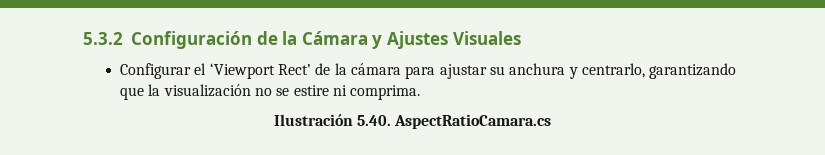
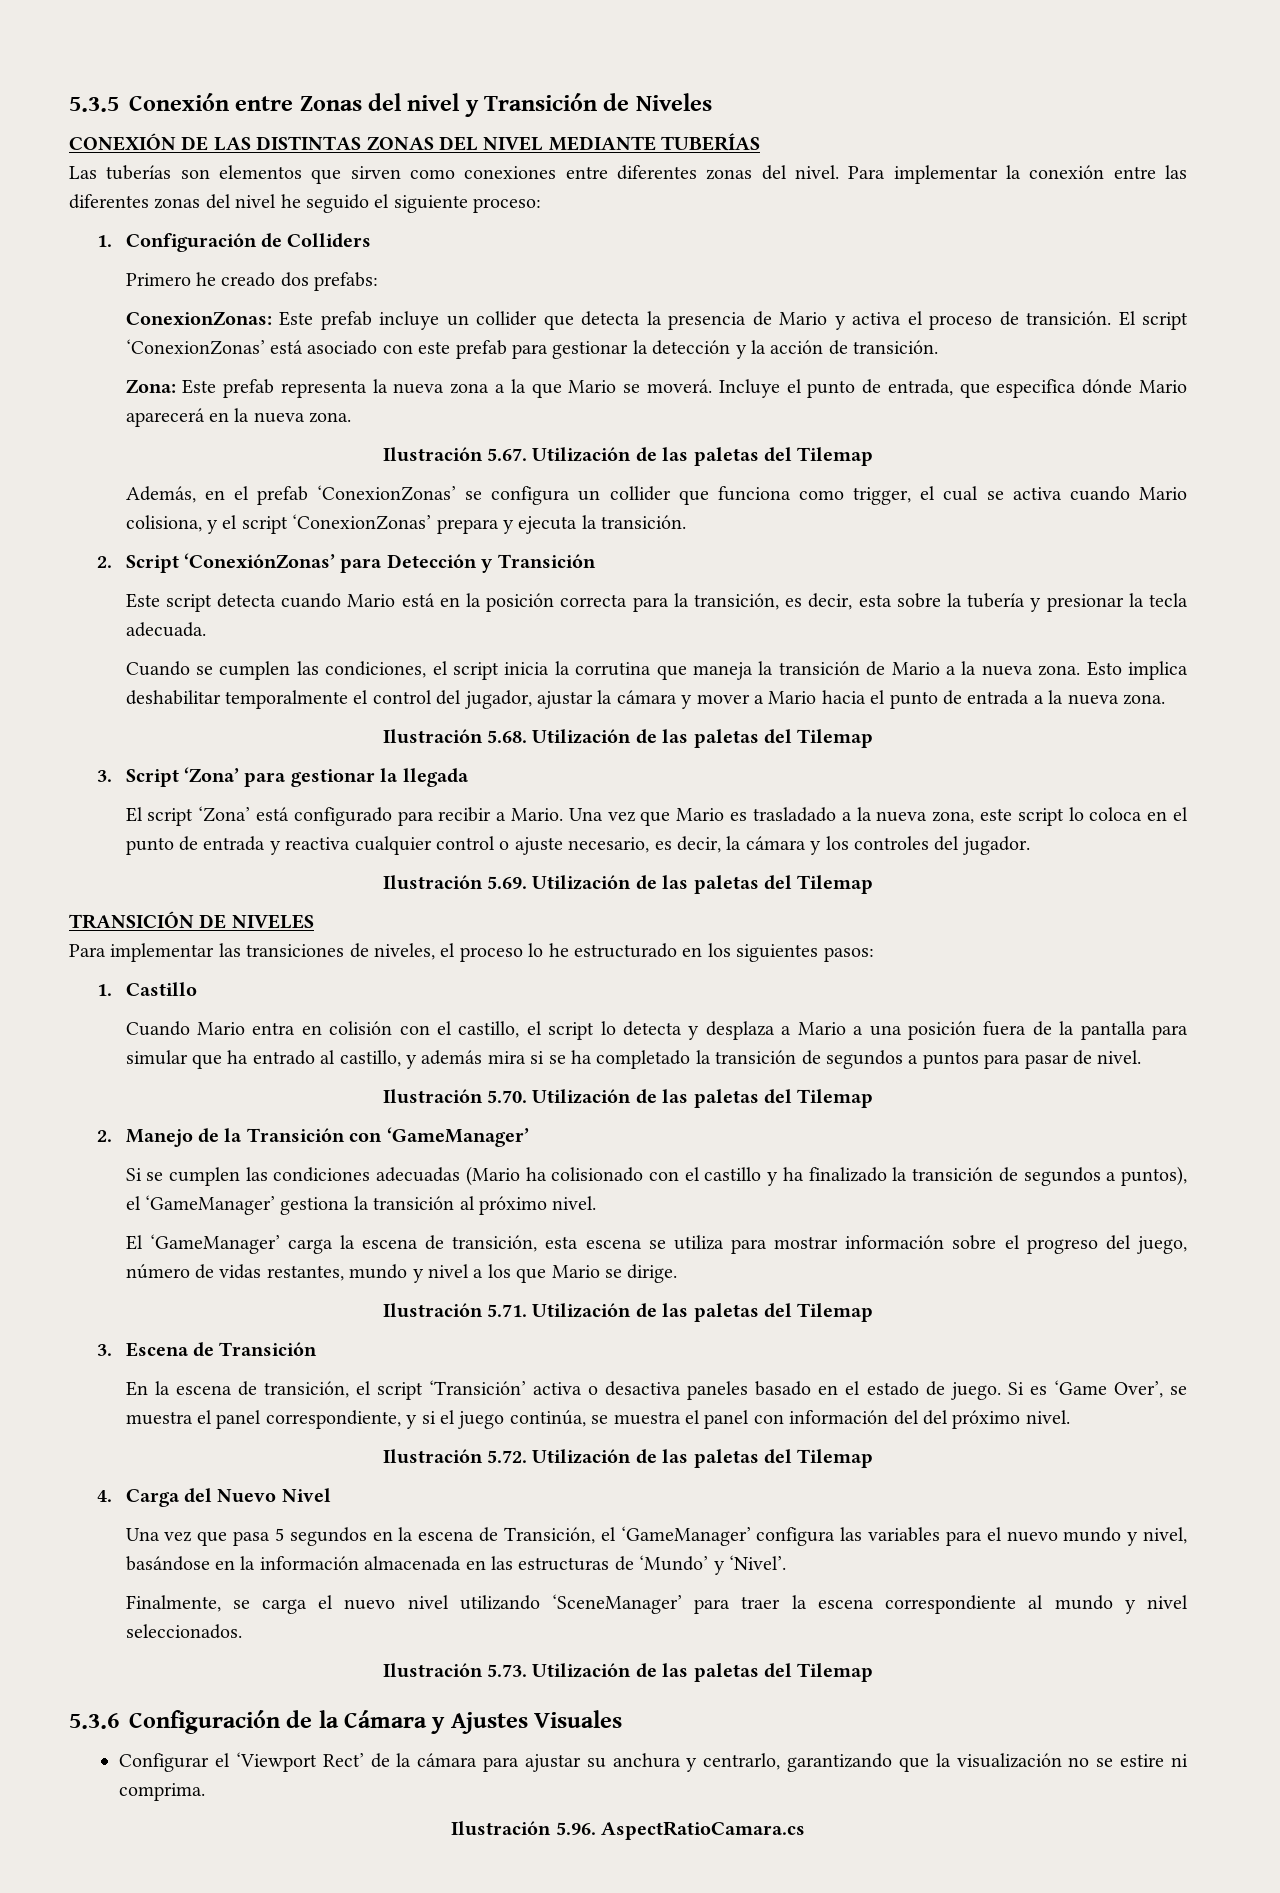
- 5.3.2 Configuración de la Cámara y Ajustes Visuales
+ 5.3.5 Conexión entre Zonas del nivel y Transición de Niveles
+ CONEXIÓN DE LAS DISTINTAS ZONAS DEL NIVEL MEDIANTE TUBERÍAS
+ Las tuberías son elementos que sirven como conexiones entre diferentes zonas del nivel. Para implementar la conexión entre las diferentes zonas del nivel he seguido el siguiente proceso:
+ 1. Configuración de Colliders
+ Primero he creado dos prefabs:
+ ConexionZonas: Este prefab incluye un collider que detecta la presencia de Mario y activa el proceso de transición. El script ‘ConexionZonas’ está asociado con este prefab para gestionar la detección y la acción de transición.
+ Zona: Este prefab representa la nueva zona a la que Mario se moverá. Incluye el punto de entrada, que especifica dónde Mario aparecerá en la nueva zona.
+ Ilustración 5.67. Utilización de las paletas del Tilemap
+ Además, en el prefab ‘ConexionZonas’ se configura un collider que funciona como trigger, el cual se activa cuando Mario colisiona, y el script ‘ConexionZonas’ prepara y ejecuta la transición.
+ 2. Script ‘ConexiónZonas’ para Detección y Transición
+ Este script detecta cuando Mario está en la posición correcta para la transición, es decir, esta sobre la tubería y presionar la tecla adecuada.
+ Cuando se cumplen las condiciones, el script inicia la corrutina que maneja la transición de Mario a la nueva zona. Esto implica deshabilitar temporalmente el control del jugador, ajustar la cámara y mover a Mario hacia el punto de entrada a la nueva zona.
+ Ilustración 5.68. Utilización de las paletas del Tilemap
+ 3. Script ‘Zona’ para gestionar la llegada
+ El script ‘Zona’ está configurado para recibir a Mario. Una vez que Mario es trasladado a la nueva zona, este script lo coloca en el punto de entrada y reactiva cualquier control o ajuste necesario, es decir, la cámara y los controles del jugador.
+ Ilustración 5.69. Utilización de las paletas del Tilemap
+ TRANSICIÓN DE NIVELES
+ Para implementar las transiciones de niveles, el proceso lo he estructurado en los siguientes pasos:
+ 1. Castillo
+ Cuando Mario entra en colisión con el castillo, el script lo detecta y desplaza a Mario a una posición fuera de la pantalla para simular que ha entrado al castillo, y además mira si se ha completado la transición de segundos a puntos para pasar de nivel.
+ Ilustración 5.70. Utilización de las paletas del Tilemap
+ 2. Manejo de la Transición con ‘GameManager’
+ Si se cumplen las condiciones adecuadas (Mario ha colisionado con el castillo y ha finalizado la transición de segundos a puntos), el ‘GameManager’ gestiona la transición al próximo nivel.
+ El ‘GameManager’ carga la escena de transición, esta escena se utiliza para mostrar información sobre el progreso del juego, número de vidas restantes, mundo y nivel a los que Mario se dirige.
+ Ilustración 5.71. Utilización de las paletas del Tilemap
+ 3. Escena de Transición
+ En la escena de transición, el script ‘Transición’ activa o desactiva paneles basado en el estado de juego. Si es ‘Game Over’, se muestra el panel correspondiente, y si el juego continúa, se muestra el panel con información del del próximo nivel.
+ Ilustración 5.72. Utilización de las paletas del Tilemap
+ 4. Carga del Nuevo Nivel
+ Una vez que pasa 5 segundos en la escena de Transición, el ‘GameManager’ configura las variables para el nuevo mundo y nivel, basándose en la información almacenada en las estructuras de ‘Mundo’ y ‘Nivel’.
+ Finalmente, se carga el nuevo nivel utilizando ‘SceneManager’ para traer la escena correspondiente al mundo y nivel seleccionados.
+ Ilustración 5.73. Utilización de las paletas del Tilemap
+ 5.3.6 Configuración de la Cámara y Ajustes Visuales
- Ilustración 5.40. AspectRatioCamara.cs
+ Ilustración 5.96. AspectRatioCamara.cs

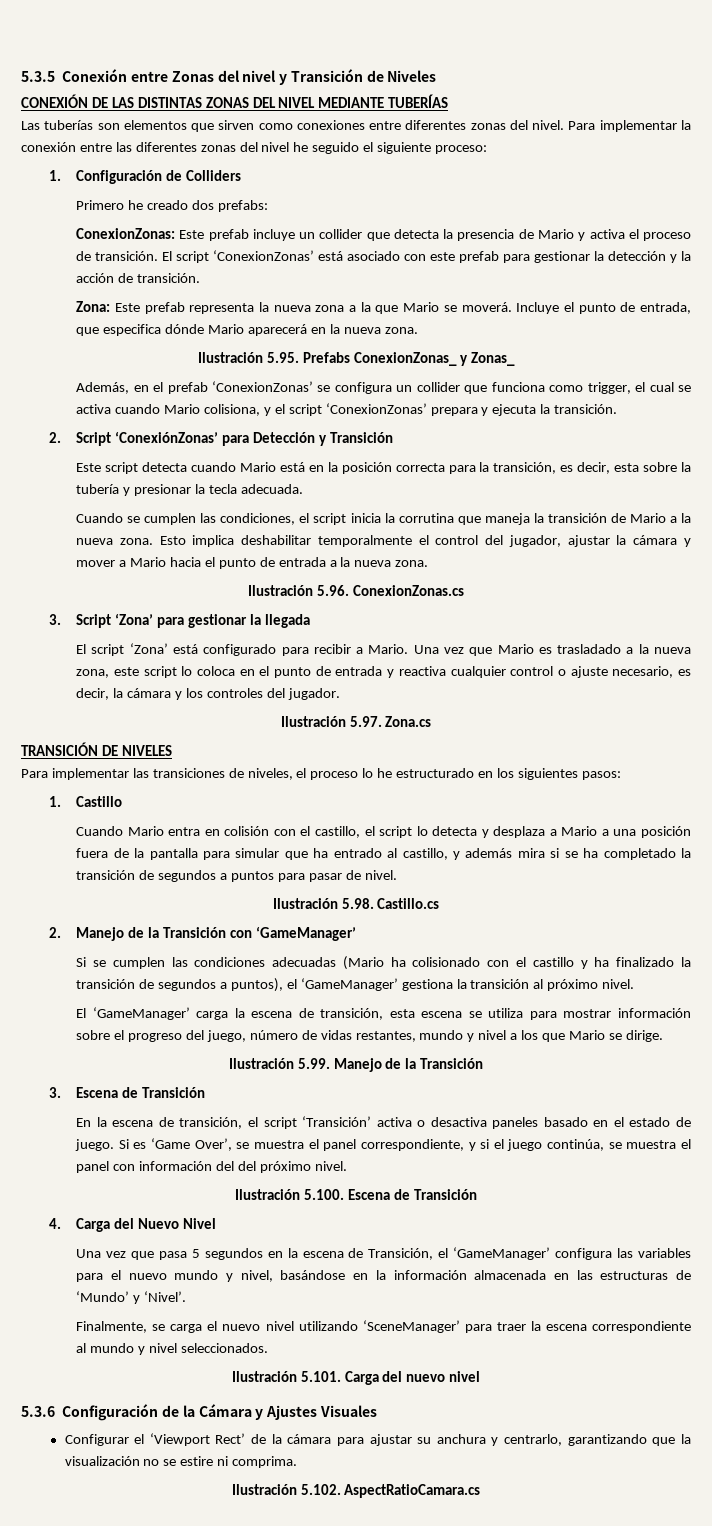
- Ilustración 5.67. Utilización de las paletas del Tilemap
+ Ilustración 5.95. Prefabs ConexionZonas_ y Zonas_
- Ilustración 5.68. Utilización de las paletas del Tilemap
+ Ilustración 5.96. ConexionZonas.cs
- Ilustración 5.69. Utilización de las paletas del Tilemap
+ Ilustración 5.97. Zona.cs
- Ilustración 5.70. Utilización de las paletas del Tilemap
+ Ilustración 5.98. Castillo.cs
- Ilustración 5.71. Utilización de las paletas del Tilemap
+ Ilustración 5.99. Manejo de la Transición
- Ilustración 5.72. Utilización de las paletas del Tilemap
+ Ilustración 5.100. Escena de Transición
- Ilustración 5.73. Utilización de las paletas del Tilemap
+ Ilustración 5.101. Carga del nuevo nivel
- Ilustración 5.96. AspectRatioCamara.cs
+ Ilustración 5.102. AspectRatioCamara.cs

